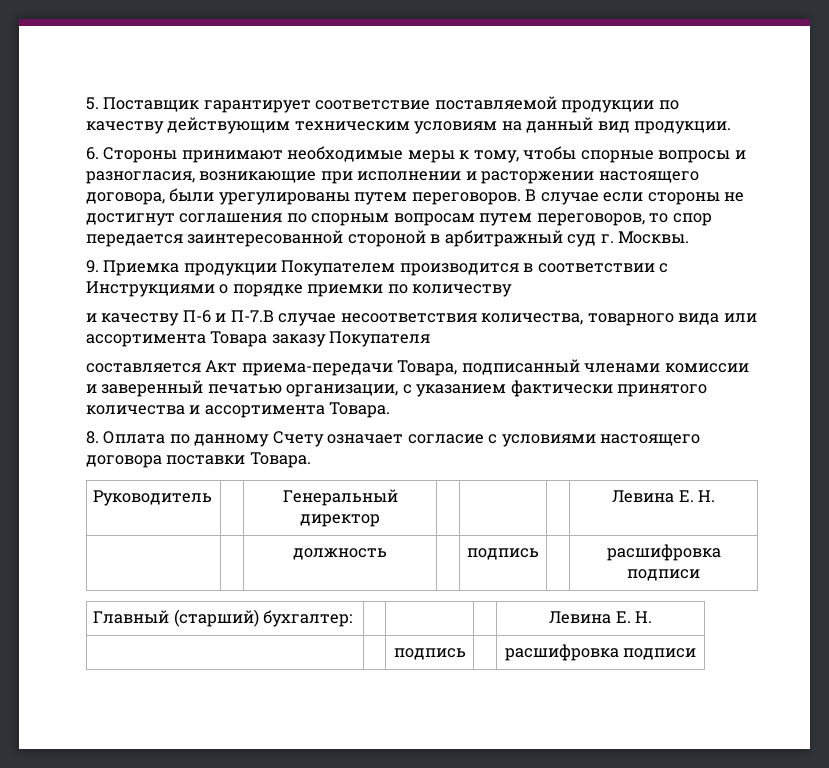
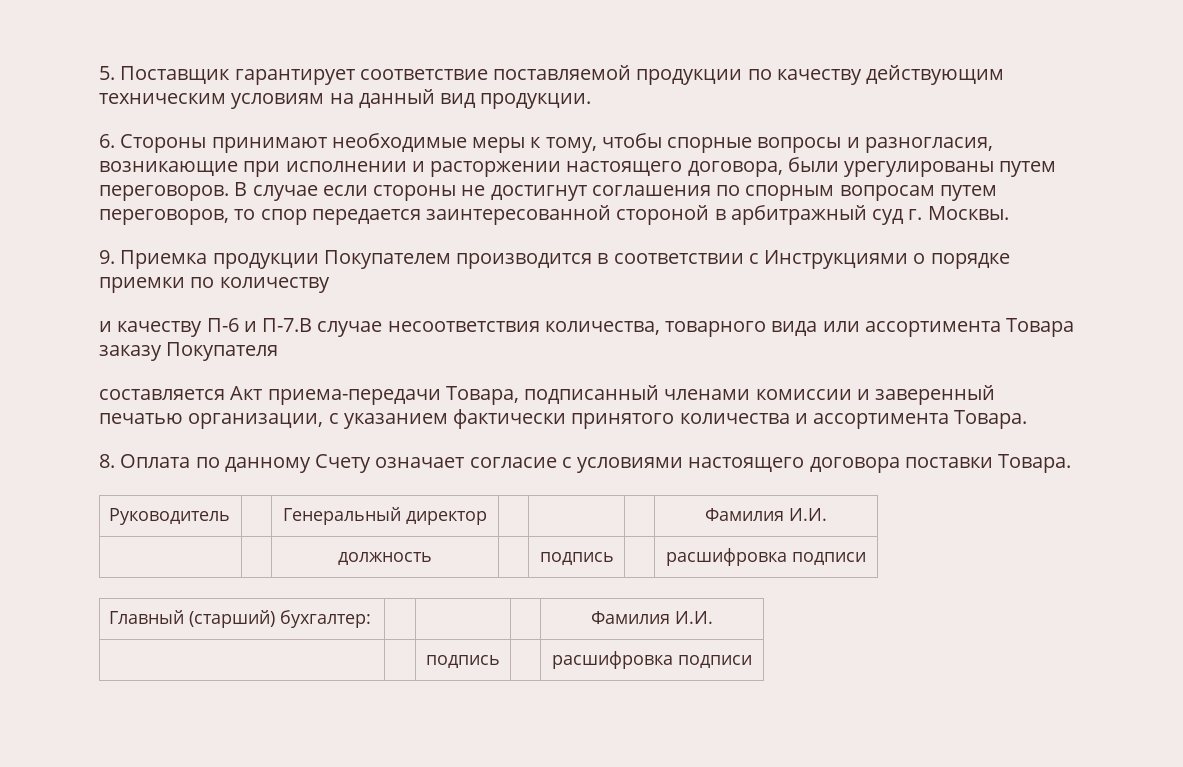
- Руководитель | | Генеральный директор | | | | Левина Е. Н.
+ Руководитель | | Генеральный директор | | | | Фамилия И.И.
- Главный (старший) бухгалтер: | | | | Левина Е. Н.
+ Главный (старший) бухгалтер: | | | | Фамилия И.И.

